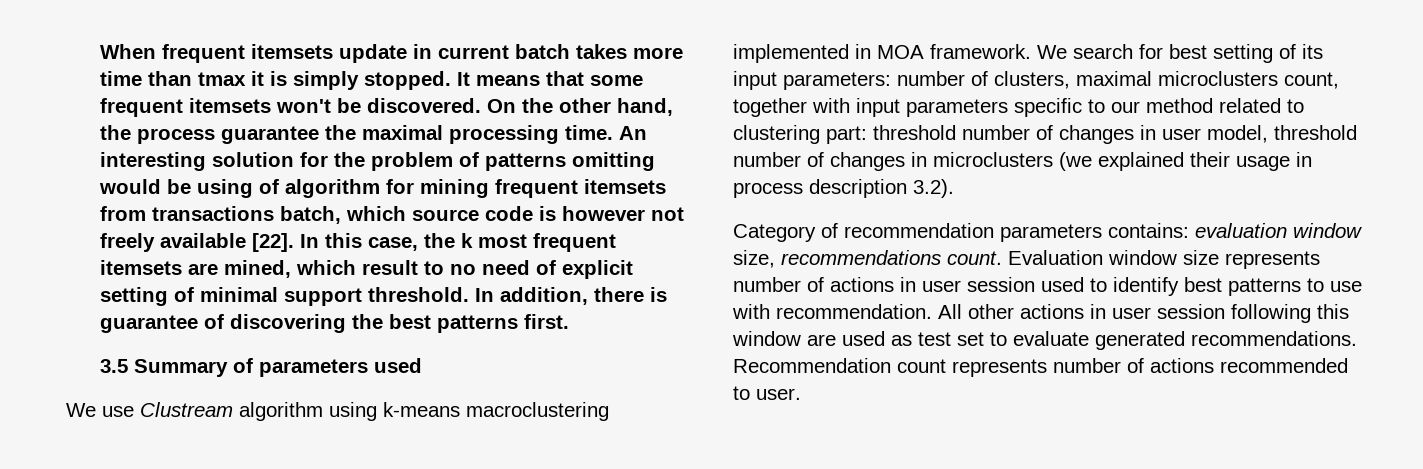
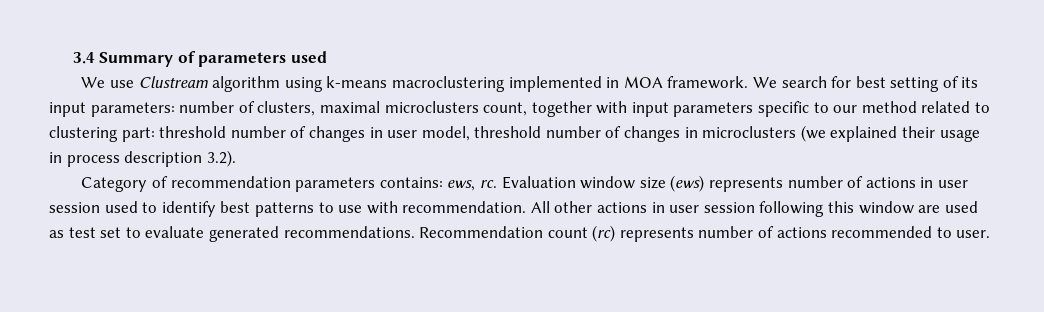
- When frequent itemsets update in current batch takes more time than tmax it is simply stopped. It means that some frequent itemsets won't be discovered. On the other hand, the process guarantee the maximal processing time. An interesting solution for the problem of patterns omitting would be using of algorithm for mining frequent itemsets from transactions batch, which source code is however not freely available [22]. In this case, the k most frequent itemsets are mined, which result to no need of explicit setting of minimal support threshold. In addition, there is guarantee of discovering the best patterns first.
- 3.5 Summary of parameters used
+ 3.4 Summary of parameters used
- Category of recommendation parameters contains: evaluation window size, recommendations count.
+ Category of recommendation parameters contains: ews, rc.
- Evaluation window size represents number of actions in user session used to identify best patterns to use with recommendation.
+ Evaluation window size (ews) represents number of actions in user session used to identify best patterns to use with recommendation.
- Recommendation count represents number of actions recommended to user.
+ Recommendation count (rc) represents number of actions recommended to user.

